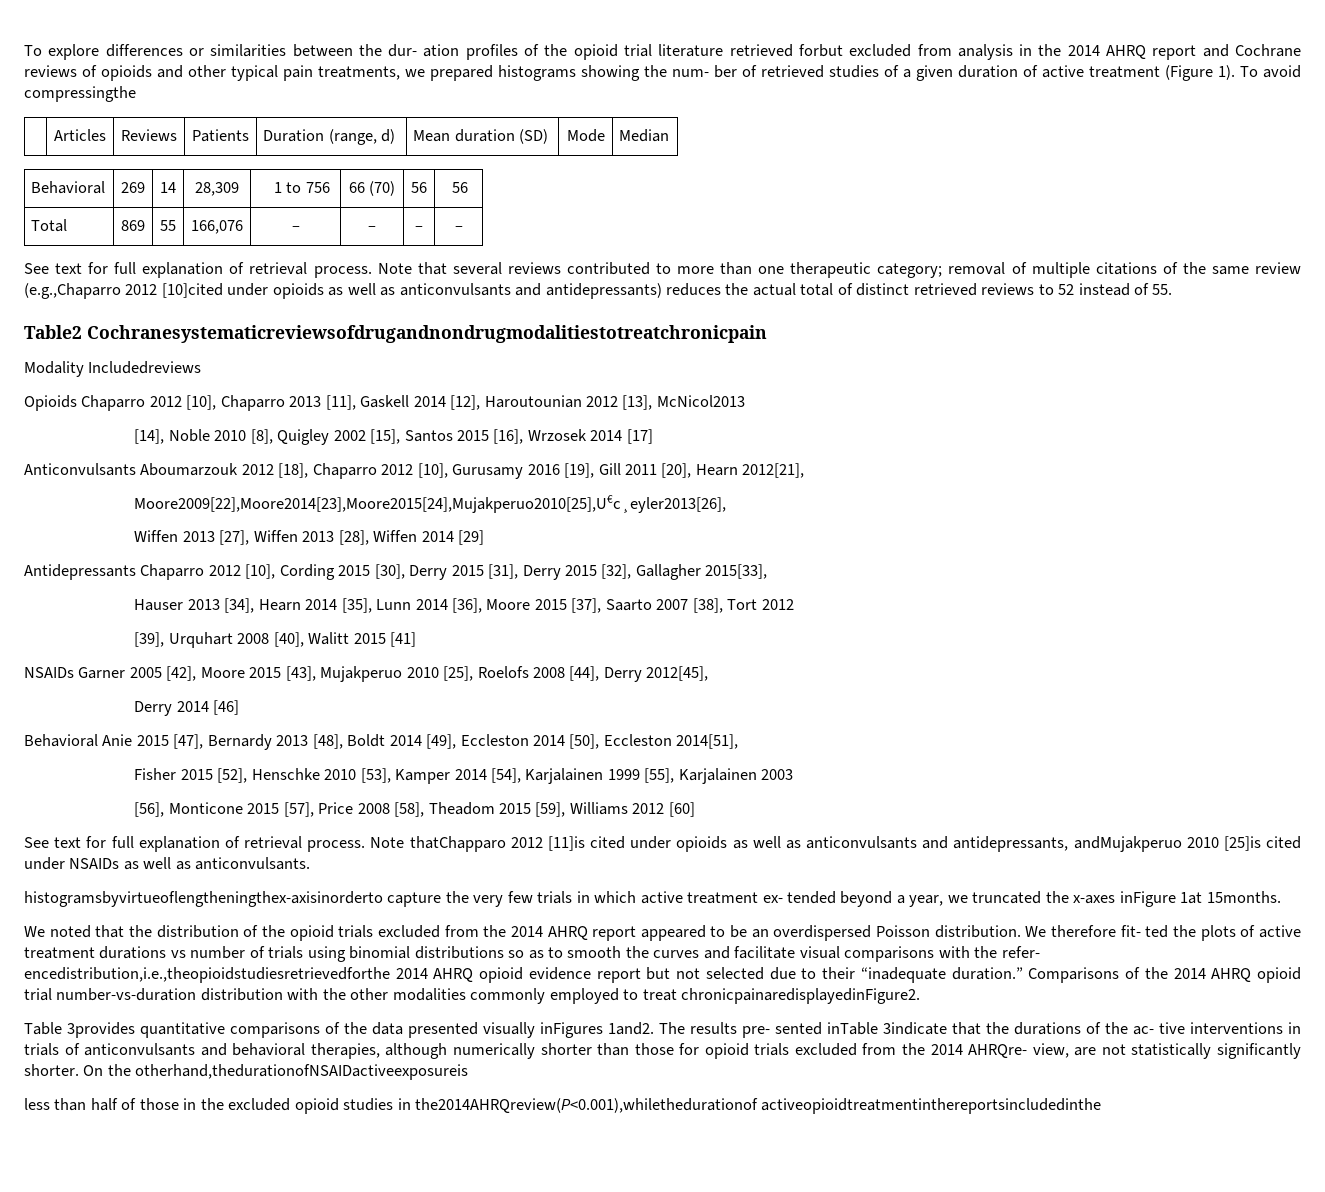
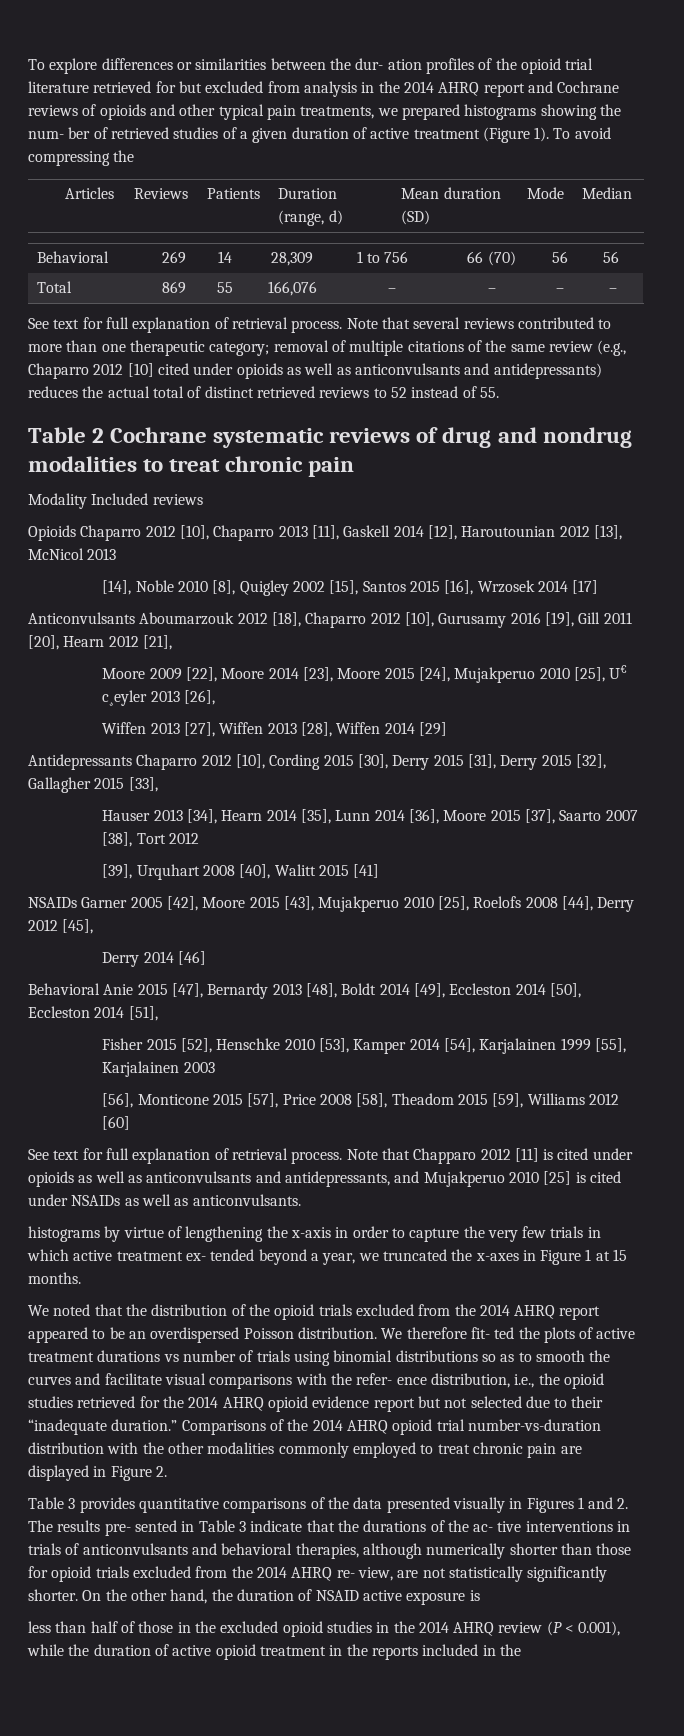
- To explore differences or similarities between the dur- ation profiles of the opioid trial literature retrieved forbut excluded from analysis in the 2014 AHRQ report and Cochrane reviews of opioids and other typical pain treatments, we prepared histograms showing the num- ber of retrieved studies of a given duration of active treatment (Figure 1).
+ To explore differences or similarities between the dur- ation profiles of the opioid trial literature retrieved for but excluded from analysis in the 2014 AHRQ report and Cochrane reviews of opioids and other typical pain treatments, we prepared histograms showing the num- ber of retrieved studies of a given duration of active treatment (Figure 1).
- To avoid compressingthe
+ To avoid compressing the
- Note that several reviews contributed to more than one therapeutic category; removal of multiple citations of the same review (e.g.,Chaparro 2012 [10]cited under opioids as well as anticonvulsants and antidepressants) reduces the actual total of distinct retrieved reviews to 52 instead of 55.
+ Note that several reviews contributed to more than one therapeutic category; removal of multiple citations of the same review (e.g., Chaparro 2012 [10] cited under opioids as well as anticonvulsants and antidepressants) reduces the actual total of distinct retrieved reviews to 52 instead of 55.
- Table2 Cochranesystematicreviewsofdrugandnondrugmodalitiestotreatchronicpain
+ Table 2 Cochrane systematic reviews of drug and nondrug modalities to treat chronic pain
- Modality Includedreviews
+ Modality Included reviews
- Opioids Chaparro 2012 [10], Chaparro 2013 [11], Gaskell 2014 [12], Haroutounian 2012 [13], McNicol2013
+ Opioids Chaparro 2012 [10], Chaparro 2013 [11], Gaskell 2014 [12], Haroutounian 2012 [13], McNicol 2013
- Anticonvulsants Aboumarzouk 2012 [18], Chaparro 2012 [10], Gurusamy 2016 [19], Gill 2011 [20], Hearn 2012[21],
- Moore2009[22],Moore2014[23],Moore2015[24],Mujakperuo2010[25],U€c¸eyler2013[26],
+ Anticonvulsants Aboumarzouk 2012 [18], Chaparro 2012 [10], Gurusamy 2016 [19], Gill 2011 [20], Hearn 2012 [21],
+ Moore 2009 [22], Moore 2014 [23], Moore 2015 [24], Mujakperuo 2010 [25], U€ c¸eyler 2013 [26],
- Antidepressants Chaparro 2012 [10], Cording 2015 [30], Derry 2015 [31], Derry 2015 [32], Gallagher 2015[33],
+ Antidepressants Chaparro 2012 [10], Cording 2015 [30], Derry 2015 [31], Derry 2015 [32], Gallagher 2015 [33],
- NSAIDs Garner 2005 [42], Moore 2015 [43], Mujakperuo 2010 [25], Roelofs 2008 [44], Derry 2012[45],
+ NSAIDs Garner 2005 [42], Moore 2015 [43], Mujakperuo 2010 [25], Roelofs 2008 [44], Derry 2012 [45],
- Behavioral Anie 2015 [47], Bernardy 2013 [48], Boldt 2014 [49], Eccleston 2014 [50], Eccleston 2014[51],
+ Behavioral Anie 2015 [47], Bernardy 2013 [48], Boldt 2014 [49], Eccleston 2014 [50], Eccleston 2014 [51],
- Note thatChapparo 2012 [11]is cited under opioids as well as anticonvulsants and antidepressants, andMujakperuo 2010 [25]is cited under NSAIDs as well as anticonvulsants.
+ Note that Chapparo 2012 [11] is cited under opioids as well as anticonvulsants and antidepressants, and Mujakperuo 2010 [25] is cited under NSAIDs as well as anticonvulsants.
- histogramsbyvirtueoflengtheningthex-axisinorderto capture the very few trials in which active treatment ex- tended beyond a year, we truncated the x-axes inFigure 1at 15months.
+ histograms by virtue of lengthening the x-axis in order to capture the very few trials in which active treatment ex- tended beyond a year, we truncated the x-axes in Figure 1 at 15 months.
- We therefore fit- ted the plots of active treatment durations vs number of trials using binomial distributions so as to smooth the curves and facilitate visual comparisons with the refer- encedistribution,i.e.,theopioidstudiesretrievedforthe 2014 AHRQ opioid evidence report but not selected due to their “inadequate duration.”
+ We therefore fit- ted the plots of active treatment durations vs number of trials using binomial distributions so as to smooth the curves and facilitate visual comparisons with the refer- ence distribution, i.e., the opioid studies retrieved for the 2014 AHRQ opioid evidence report but not selected due to their “inadequate duration.”
- Comparisons of the 2014 AHRQ opioid trial number-vs-duration distribution with the other modalities commonly employed to treat chronicpainaredisplayedinFigure2.
- Table 3provides quantitative comparisons of the data presented visually inFigures 1and2. The results pre- sented inTable 3indicate that the durations of the ac- tive interventions in trials of anticonvulsants and behavioral therapies, although numerically shorter than those for opioid trials excluded from the 2014 AHRQre- view, are not statistically significantly shorter.
+ Comparisons of the 2014 AHRQ opioid trial number-vs-duration distribution with the other modalities commonly employed to treat chronic pain are displayed in Figure 2.
+ Table 3 provides quantitative comparisons of the data presented visually in Figures 1 and 2. The results pre- sented in Table 3 indicate that the durations of the ac- tive interventions in trials of anticonvulsants and behavioral therapies, although numerically shorter than those for opioid trials excluded from the 2014 AHRQ re- view, are not statistically significantly shorter.
- On the otherhand,thedurationofNSAIDactiveexposureis
+ On the other hand, the duration of NSAID active exposure is
- less than half of those in the excluded opioid studies in the2014AHRQreview(P<0.001),whilethedurationof activeopioidtreatmentinthereportsincludedinthe
+ less than half of those in the excluded opioid studies in the 2014 AHRQ review (P < 0.001), while the duration of active opioid treatment in the reports included in the

